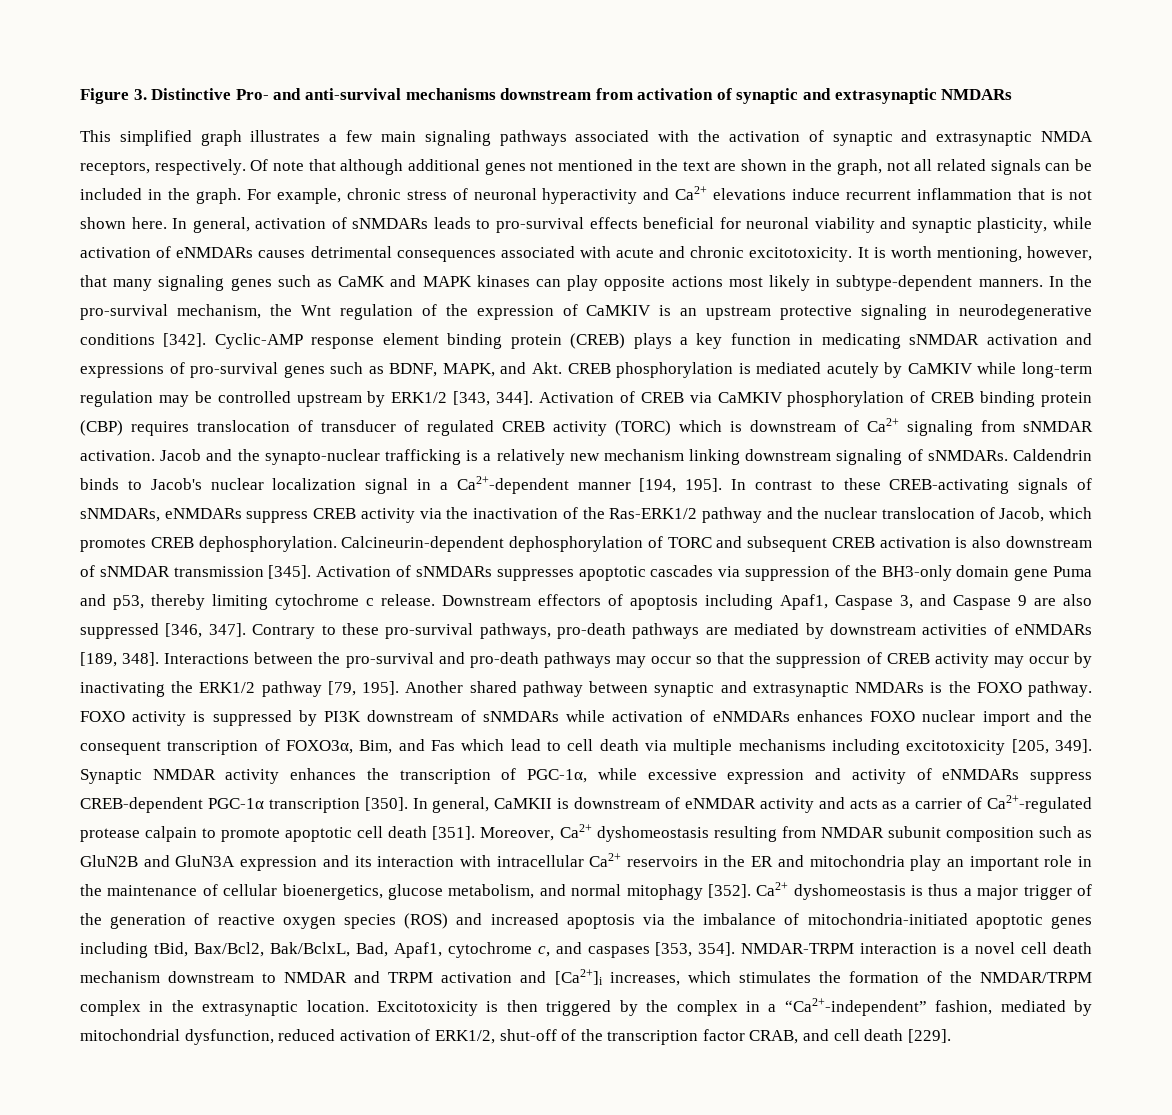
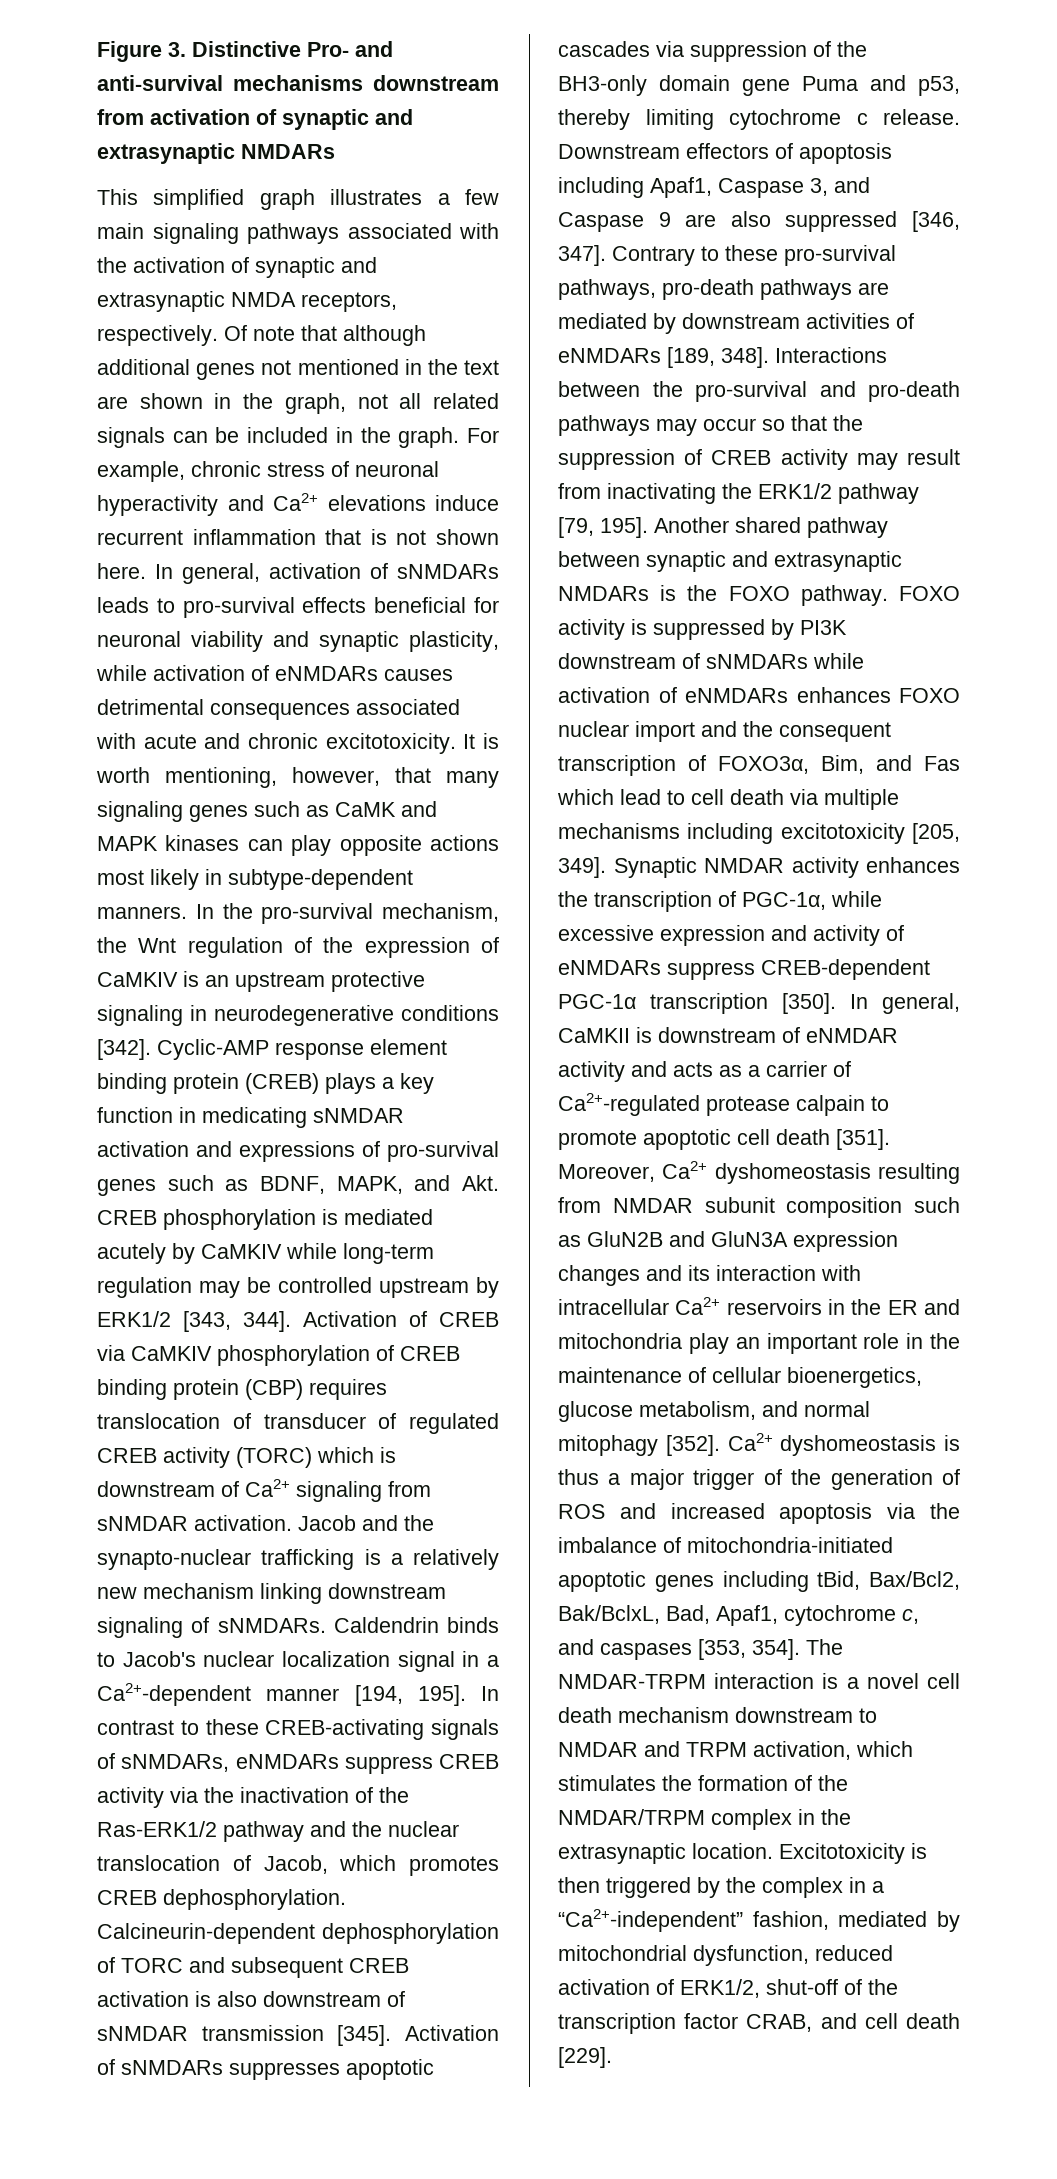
- Interactions between the pro-survival and pro-death pathways may occur so that the suppression of CREB activity may occur by inactivating the ERK1/2 pathway [79, 195].
+ Interactions between the pro-survival and pro-death pathways may occur so that the suppression of CREB activity may result from inactivating the ERK1/2 pathway [79, 195].
- Moreover, Ca2+ dyshomeostasis resulting from NMDAR subunit composition such as GluN2B and GluN3A expression and its interaction with intracellular Ca2+ reservoirs in the ER and mitochondria play an important role in the maintenance of cellular bioenergetics, glucose metabolism, and normal mitophagy [352].
+ Moreover, Ca2+ dyshomeostasis resulting from NMDAR subunit composition such as GluN2B and GluN3A expression changes and its interaction with intracellular Ca2+ reservoirs in the ER and mitochondria play an important role in the maintenance of cellular bioenergetics, glucose metabolism, and normal mitophagy [352].
- Ca2+ dyshomeostasis is thus a major trigger of the generation of reactive oxygen species (ROS) and increased apoptosis via the imbalance of mitochondria-initiated apoptotic genes including tBid, Bax/Bcl2, Bak/BclxL, Bad, Apaf1, cytochrome c, and caspases [353, 354].
+ Ca2+ dyshomeostasis is thus a major trigger of the generation of ROS and increased apoptosis via the imbalance of mitochondria-initiated apoptotic genes including tBid, Bax/Bcl2, Bak/BclxL, Bad, Apaf1, cytochrome c, and caspases [353, 354].
- NMDAR-TRPM interaction is a novel cell death mechanism downstream to NMDAR and TRPM activation and [Ca2+]i increases, which stimulates the formation of the NMDAR/TRPM complex in the extrasynaptic location.
+ The NMDAR-TRPM interaction is a novel cell death mechanism downstream to NMDAR and TRPM activation, which stimulates the formation of the NMDAR/TRPM complex in the extrasynaptic location.

